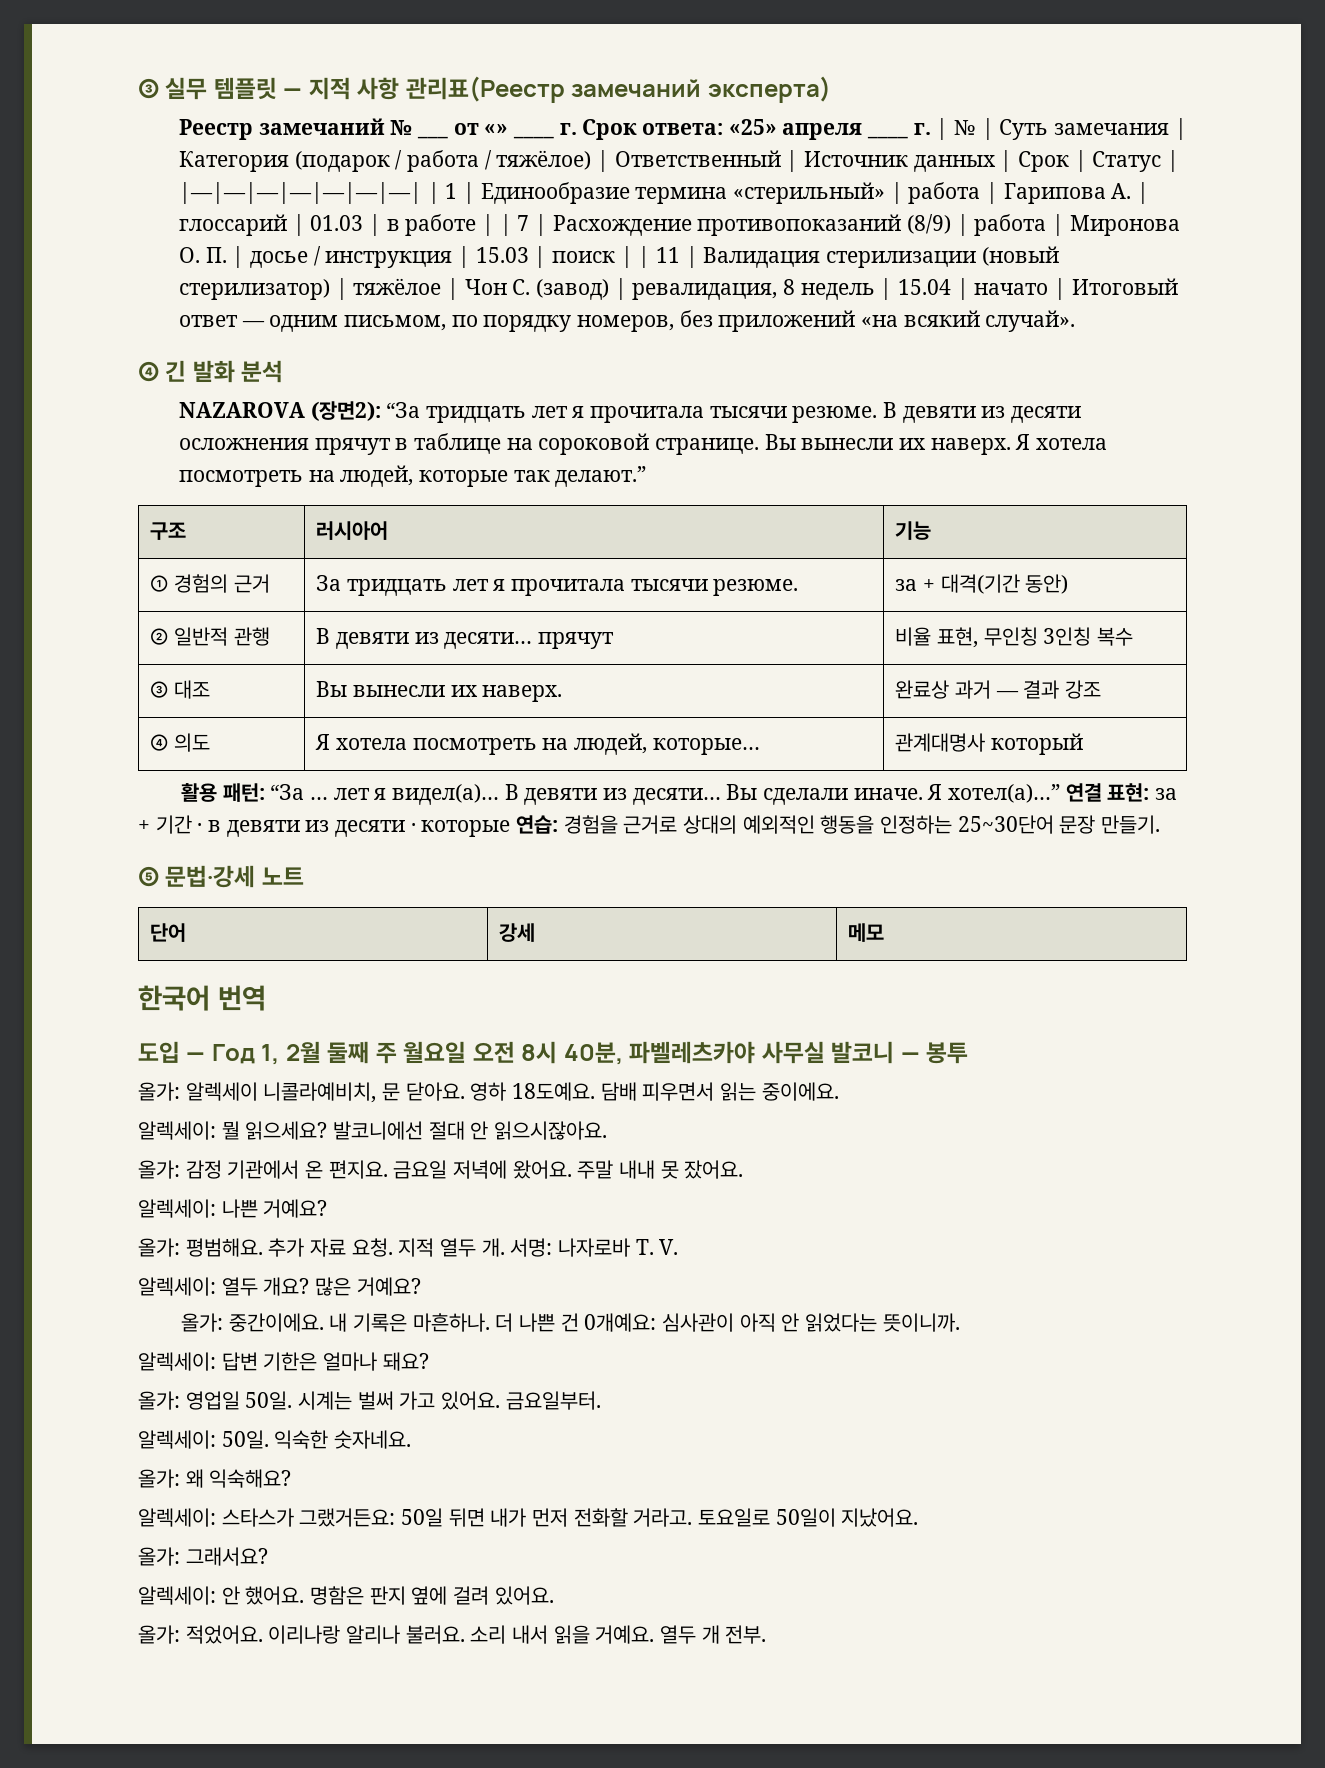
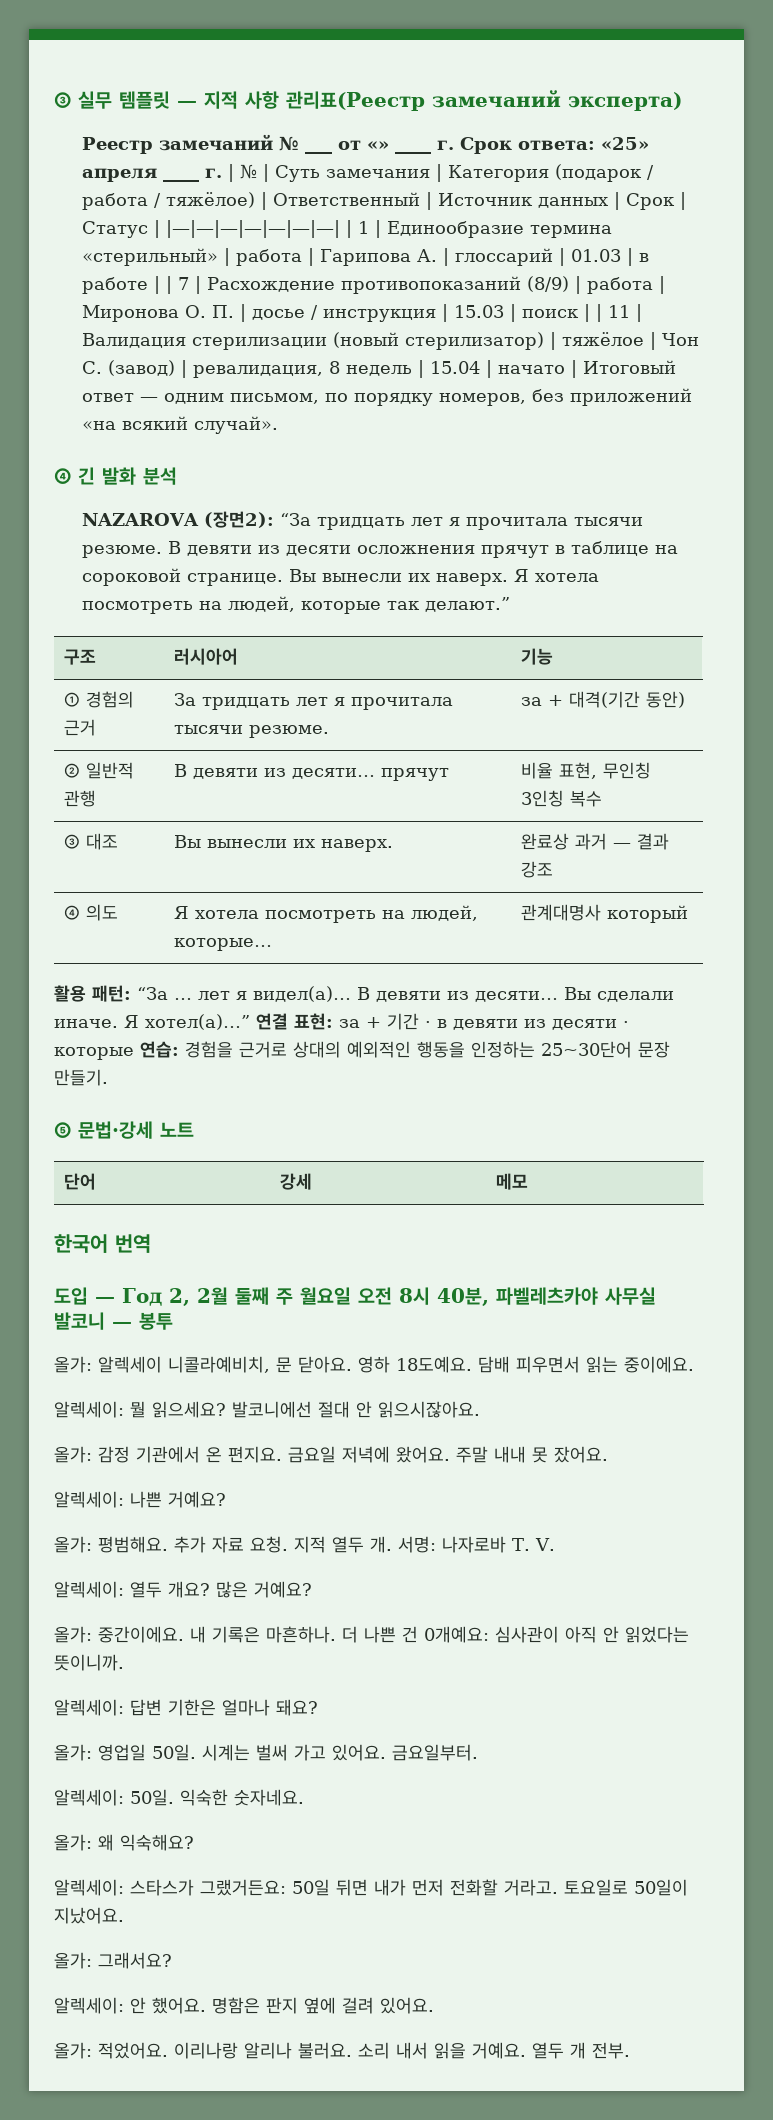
- 도입 — Год 1, 2월 둘째 주 월요일 오전 8시 40분, 파벨레츠카야 사무실 발코니 — 봉투
+ 도입 — Год 2, 2월 둘째 주 월요일 오전 8시 40분, 파벨레츠카야 사무실 발코니 — 봉투

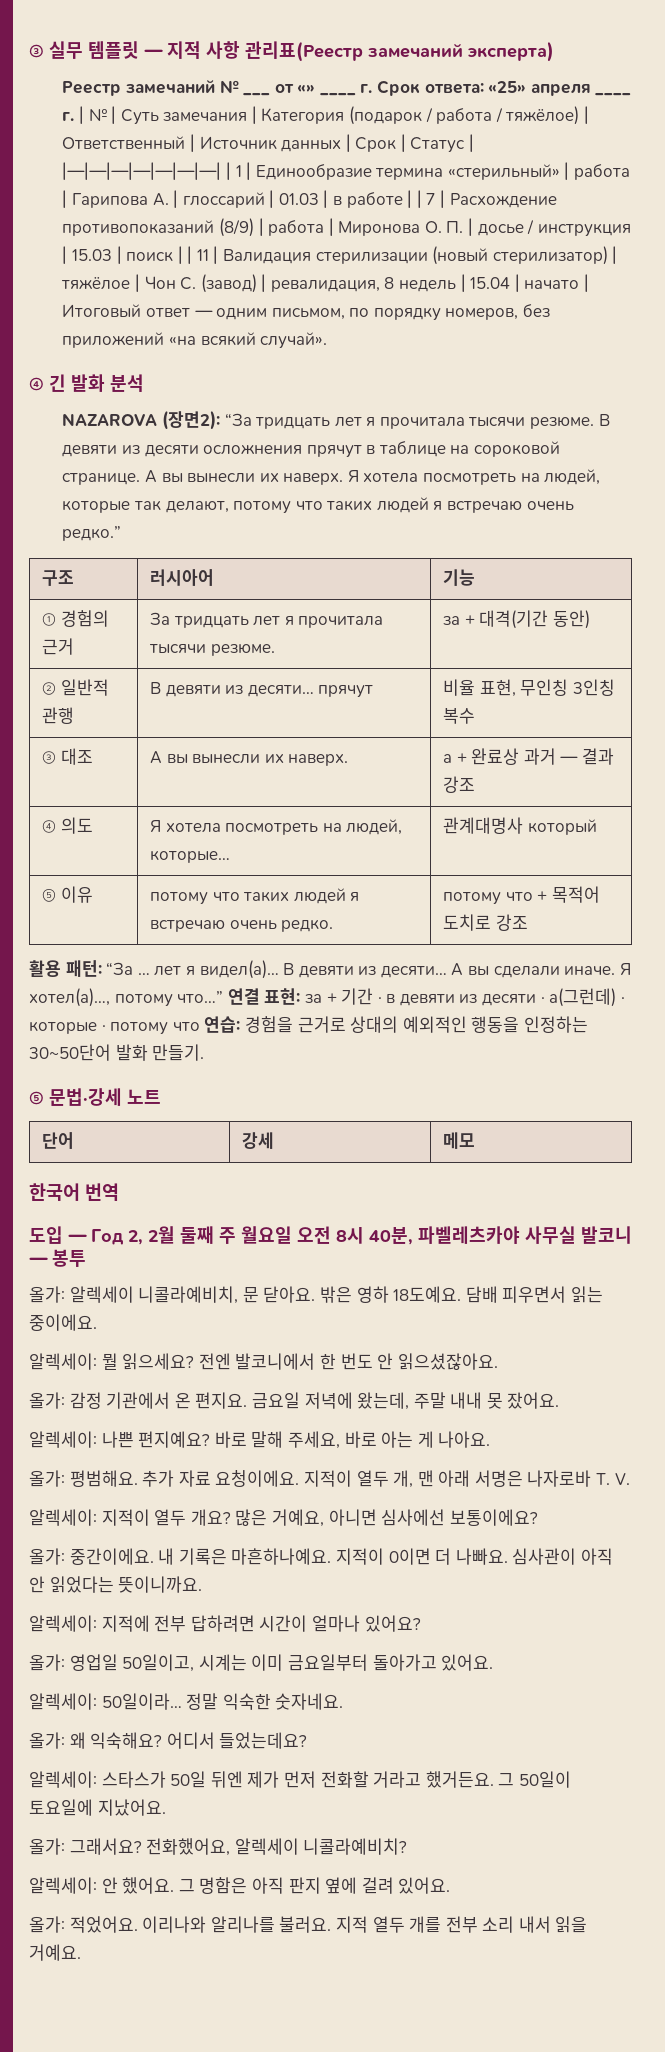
- В девяти из десяти осложнения прячут в таблице на сороковой странице. Вы вынесли их наверх.
+ В девяти из десяти осложнения прячут в таблице на сороковой странице. А вы вынесли их наверх.
- Я хотела посмотреть на людей, которые так делают.”
+ Я хотела посмотреть на людей, которые так делают, потому что таких людей я встречаю очень редко.”
- ③ 대조 | Вы вынесли их наверх. | 완료상 과거 — 결과 강조
+ ③ 대조 | А вы вынесли их наверх. | а + 완료상 과거 — 결과 강조
+ ⑤ 이유 | потому что таких людей я встречаю очень редко. | потому что + 목적어 도치로 강조
- Вы сделали иначе.
+ А вы сделали иначе.
- Я хотел(а)…”
+ Я хотел(а)…, потому что…”
- 연결 표현: за + 기간 · в девяти из десяти · которые 연습: 경험을 근거로 상대의 예외적인 행동을 인정하는 25~30단어 문장 만들기.
+ 연결 표현: за + 기간 · в девяти из десяти · а(그런데) · которые · потому что 연습: 경험을 근거로 상대의 예외적인 행동을 인정하는 30~50단어 발화 만들기.
- 영하 18도예요.
+ 밖은 영하 18도예요.
- 발코니에선 절대 안 읽으시잖아요.
+ 전엔 발코니에서 한 번도 안 읽으셨잖아요.
- 금요일 저녁에 왔어요. 주말 내내 못 잤어요.
+ 금요일 저녁에 왔는데, 주말 내내 못 잤어요.
- 알렉세이: 나쁜 거예요?
- 올가: 평범해요. 추가 자료 요청. 지적 열두 개. 서명: 나자로바 T. V.
+ 알렉세이: 나쁜 편지예요? 바로 말해 주세요, 바로 아는 게 나아요.
+ 올가: 평범해요. 추가 자료 요청이에요. 지적이 열두 개, 맨 아래 서명은 나자로바 T. V.
- 알렉세이: 열두 개요?
+ 알렉세이: 지적이 열두 개요?
- 많은 거예요?
+ 많은 거예요, 아니면 심사에선 보통이에요?
- 내 기록은 마흔하나. 더 나쁜 건 0개예요: 심사관이 아직 안 읽었다는 뜻이니까.
- 알렉세이: 답변 기한은 얼마나 돼요?
- 올가: 영업일 50일. 시계는 벌써 가고 있어요. 금요일부터.
- 알렉세이: 50일. 익숙한 숫자네요.
+ 내 기록은 마흔하나예요. 지적이 0이면 더 나빠요. 심사관이 아직 안 읽었다는 뜻이니까요.
+ 알렉세이: 지적에 전부 답하려면 시간이 얼마나 있어요?
+ 올가: 영업일 50일이고, 시계는 이미 금요일부터 돌아가고 있어요.
+ 알렉세이: 50일이라… 정말 익숙한 숫자네요.
+ 어디서 들었는데요?
- 알렉세이: 스타스가 그랬거든요: 50일 뒤면 내가 먼저 전화할 거라고. 토요일로 50일이 지났어요.
+ 알렉세이: 스타스가 50일 뒤엔 제가 먼저 전화할 거라고 했거든요. 그 50일이 토요일에 지났어요.
+ 전화했어요, 알렉세이 니콜라예비치?
- 명함은 판지 옆에 걸려 있어요.
+ 그 명함은 아직 판지 옆에 걸려 있어요.
- 이리나랑 알리나 불러요. 소리 내서 읽을 거예요. 열두 개 전부.
+ 이리나와 알리나를 불러요. 지적 열두 개를 전부 소리 내서 읽을 거예요.

